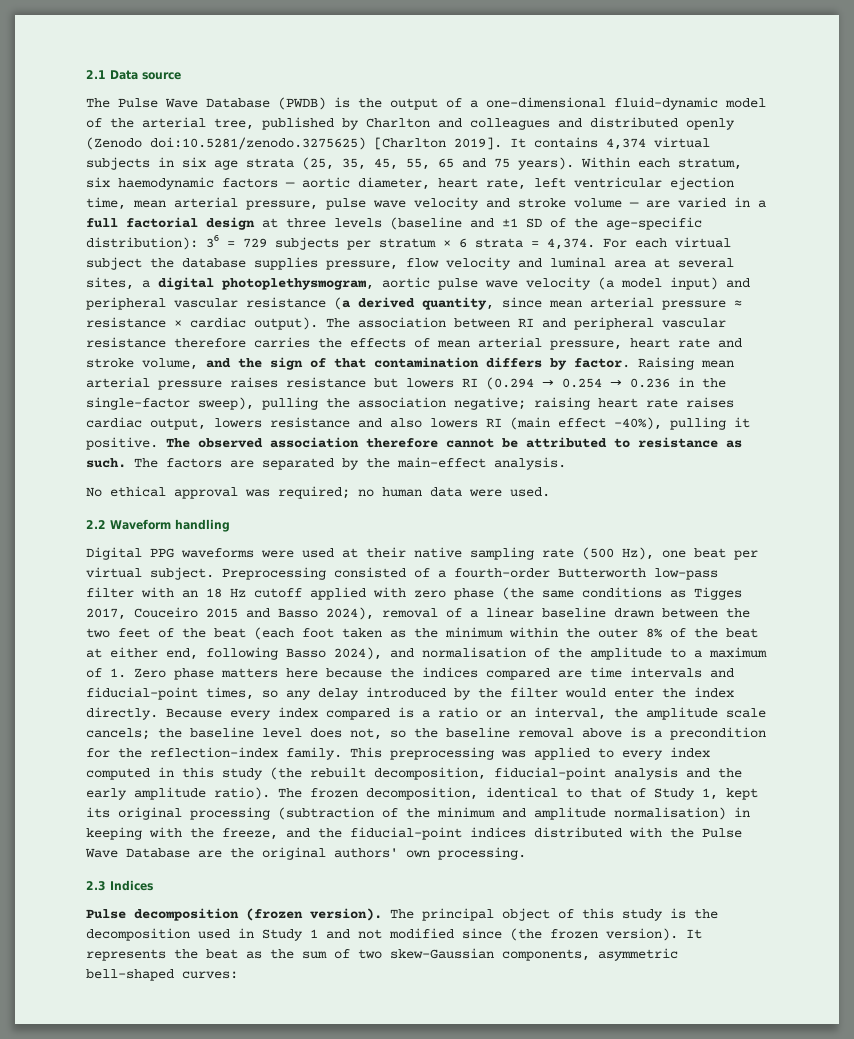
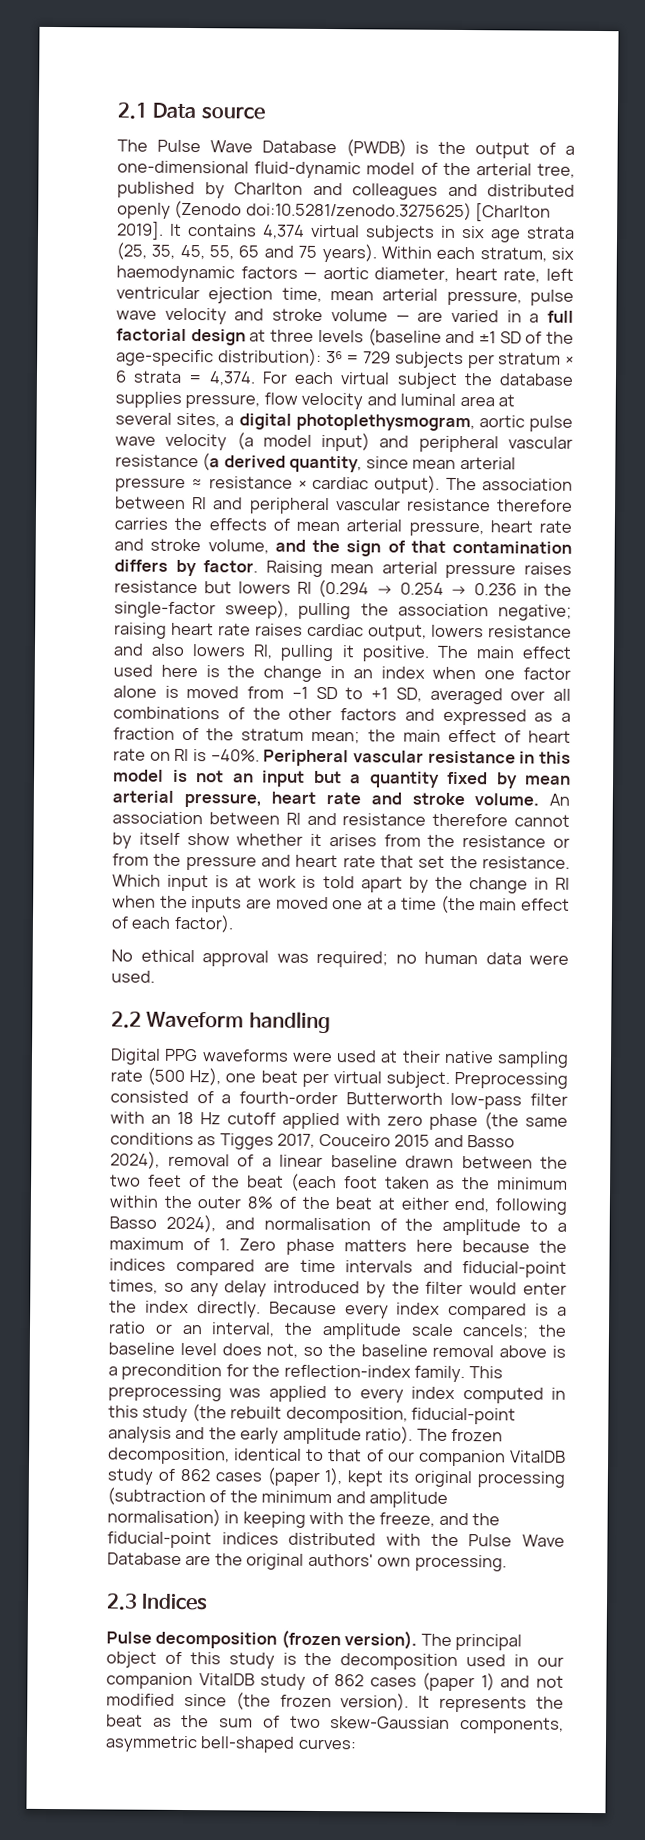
- Raising mean arterial pressure raises resistance but lowers RI (0.294 → 0.254 → 0.236 in the single-factor sweep), pulling the association negative; raising heart rate raises cardiac output, lowers resistance and also lowers RI (main effect −40%), pulling it positive. The observed association therefore cannot be attributed to resistance as such. The factors are separated by the main-effect analysis.
+ Raising mean arterial pressure raises resistance but lowers RI (0.294 → 0.254 → 0.236 in the single-factor sweep), pulling the association negative; raising heart rate raises cardiac output, lowers resistance and also lowers RI, pulling it positive. The main effect used here is the change in an index when one factor alone is moved from −1 SD to +1 SD, averaged over all combinations of the other factors and expressed as a fraction of the stratum mean; the main effect of heart rate on RI is −40%. Peripheral vascular resistance in this model is not an input but a quantity fixed by mean arterial pressure, heart rate and stroke volume. An association between RI and resistance therefore cannot by itself show whether it arises from the resistance or from the pressure and heart rate that set the resistance. Which input is at work is told apart by the change in RI when the inputs are moved one at a time (the main effect of each factor).
- The frozen decomposition, identical to that of Study 1, kept its original processing (subtraction of the minimum and amplitude normalisation) in keeping with the freeze, and the fiducial-point indices distributed with the Pulse Wave Database are the original authors' own processing.
+ The frozen decomposition, identical to that of our companion VitalDB study of 862 cases (paper 1), kept its original processing (subtraction of the minimum and amplitude normalisation) in keeping with the freeze, and the fiducial-point indices distributed with the Pulse Wave Database are the original authors' own processing.
- The principal object of this study is the decomposition used in Study 1 and not modified since (the frozen version).
+ The principal object of this study is the decomposition used in our companion VitalDB study of 862 cases (paper 1) and not modified since (the frozen version).

